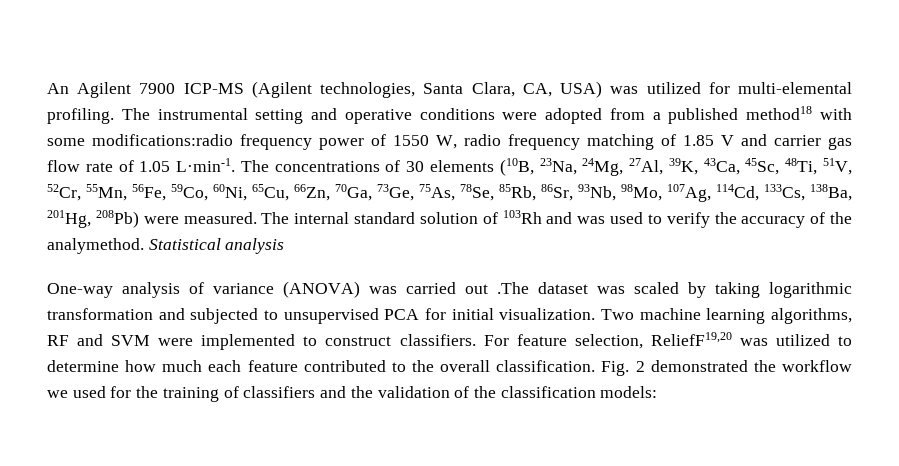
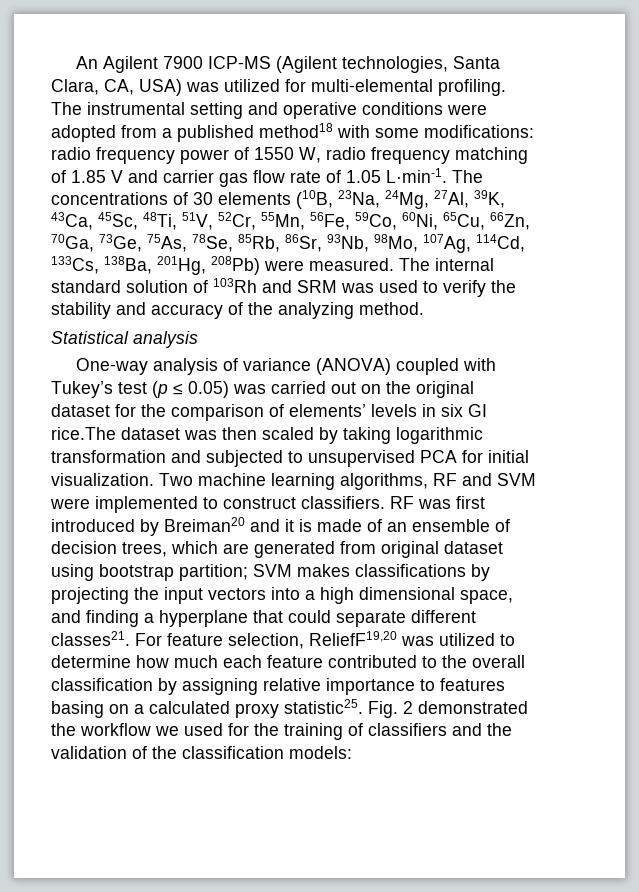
- The instrumental setting and operative conditions were adopted from a published method18 with some modifications:radio frequency power of 1550 W, radio frequency matching of 1.85 V and carrier gas flow rate of 1.05 L·min-1.
+ The instrumental setting and operative conditions were adopted from a published method18 with some modifications: radio frequency power of 1550 W, radio frequency matching of 1.85 V and carrier gas flow rate of 1.05 L·min-1.
- The internal standard solution of 103Rh and was used to verify the accuracy of the analymethod. Statistical analysis
+ The internal standard solution of 103Rh and SRM was used to verify the stability and accuracy of the analyzing method.
+ Statistical analysis
- One-way analysis of variance (ANOVA) was carried out .The dataset was scaled by taking logarithmic transformation and subjected to unsupervised PCA for initial visualization.
+ One-way analysis of variance (ANOVA) coupled with Tukey’s test (p ≤ 0.05) was carried out on the original dataset for the comparison of elements’ levels in six GI rice.The dataset was then scaled by taking logarithmic transformation and subjected to unsupervised PCA for initial visualization.
+ RF was first introduced by Breiman20 and it is made of an ensemble of decision trees, which are generated from original dataset using bootstrap partition; SVM makes classifications by projecting the input vectors into a high dimensional space, and finding a hyperplane that could separate different classes21.
- For feature selection, ReliefF19,20 was utilized to determine how much each feature contributed to the overall classification.
+ For feature selection, ReliefF19,20 was utilized to determine how much each feature contributed to the overall classification by assigning relative importance to features basing on a calculated proxy statistic25.

